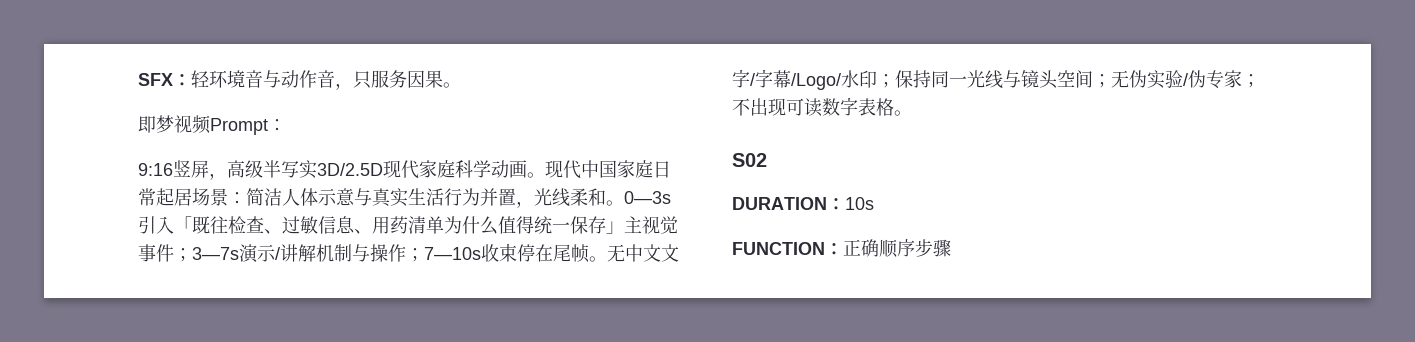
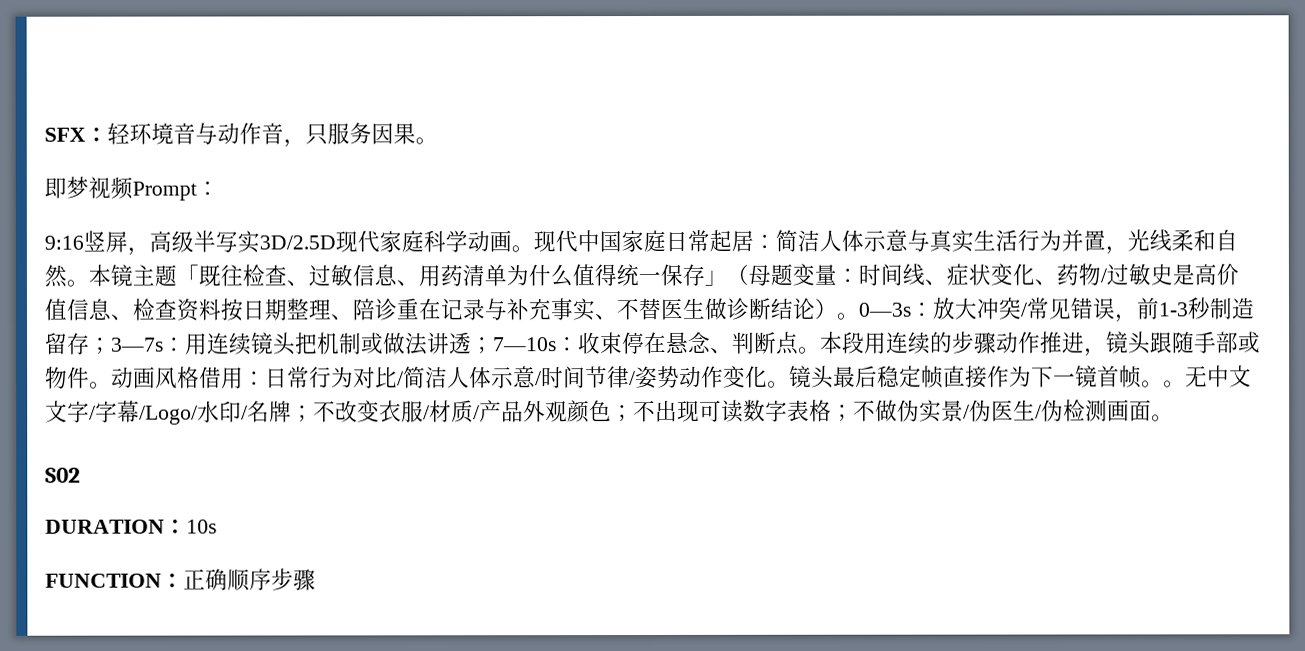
- 现代中国家庭日常起居场景：简洁人体示意与真实生活行为并置，光线柔和。0—3s引入「既往检查、过敏信息、用药清单为什么值得统一保存」主视觉事件；3—7s演示/讲解机制与操作；7—10s收束停在尾帧。
+ 现代中国家庭日常起居：简洁人体示意与真实生活行为并置，光线柔和自然。本镜主题「既往检查、过敏信息、用药清单为什么值得统一保存」（母题变量：时间线、症状变化、药物/过敏史是高价值信息、检查资料按日期整理、陪诊重在记录与补充事实、不替医生做诊断结论）。0—3s：放大冲突/常见错误，前1-3秒制造留存；3—7s：用连续镜头把机制或做法讲透；7—10s：收束停在悬念、判断点。本段用连续的步骤动作推进，镜头跟随手部或物件。动画风格借用：日常行为对比/简洁人体示意/时间节律/姿势动作变化。镜头最后稳定帧直接作为下一镜首帧。。
- 无中文文字/字幕/Logo/水印；保持同一光线与镜头空间；无伪实验/伪专家；不出现可读数字表格。
+ 无中文文字/字幕/Logo/水印/名牌；不改变衣服/材质/产品外观颜色；不出现可读数字表格；不做伪实景/伪医生/伪检测画面。

